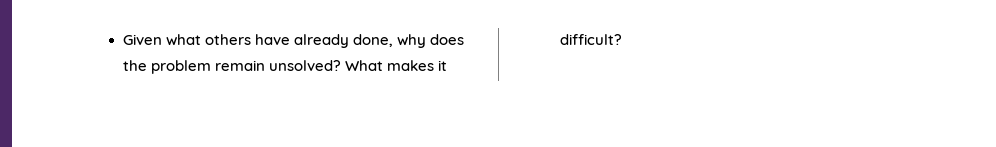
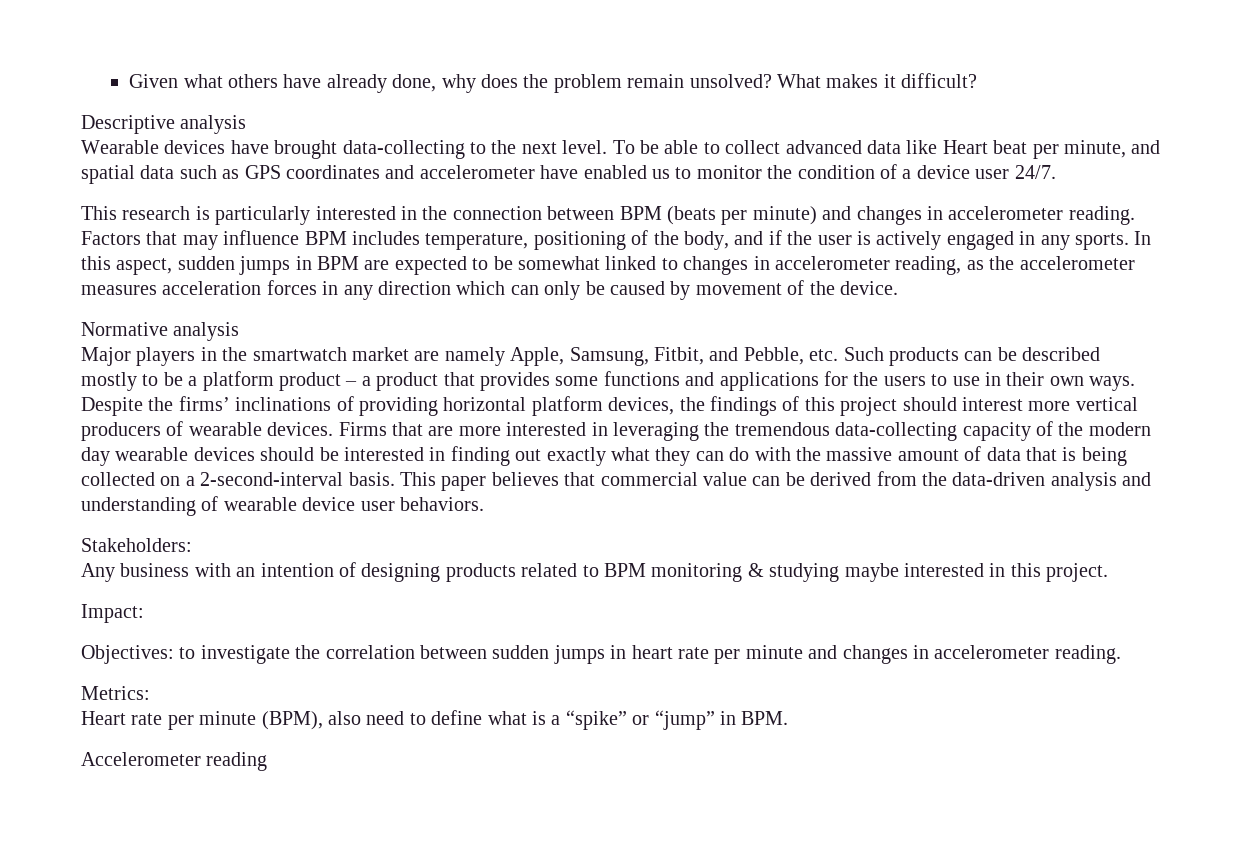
+ Descriptive analysis
+ Wearable devices have brought data-collecting to the next level. To be able to collect advanced data like Heart beat per minute, and spatial data such as GPS coordinates and accelerometer have enabled us to monitor the condition of a device user 24/7.
+ This research is particularly interested in the connection between BPM (beats per minute) and changes in accelerometer reading. Factors that may influence BPM includes temperature, positioning of the body, and if the user is actively engaged in any sports. In this aspect, sudden jumps in BPM are expected to be somewhat linked to changes in accelerometer reading, as the accelerometer measures acceleration forces in any direction which can only be caused by movement of the device.
+ Normative analysis
+ Major players in the smartwatch market are namely Apple, Samsung, Fitbit, and Pebble, etc. Such products can be described mostly to be a platform product – a product that provides some functions and applications for the users to use in their own ways. Despite the firms’ inclinations of providing horizontal platform devices, the findings of this project should interest more vertical producers of wearable devices. Firms that are more interested in leveraging the tremendous data-collecting capacity of the modern day wearable devices should be interested in finding out exactly what they can do with the massive amount of data that is being collected on a 2-second-interval basis. This paper believes that commercial value can be derived from the data-driven analysis and understanding of wearable device user behaviors.
+ Stakeholders:
+ Any business with an intention of designing products related to BPM monitoring & studying maybe interested in this project.
+ Impact:
+ Objectives: to investigate the correlation between sudden jumps in heart rate per minute and changes in accelerometer reading.
+ Metrics:
+ Heart rate per minute (BPM), also need to define what is a “spike” or “jump” in BPM.
+ Accelerometer reading

